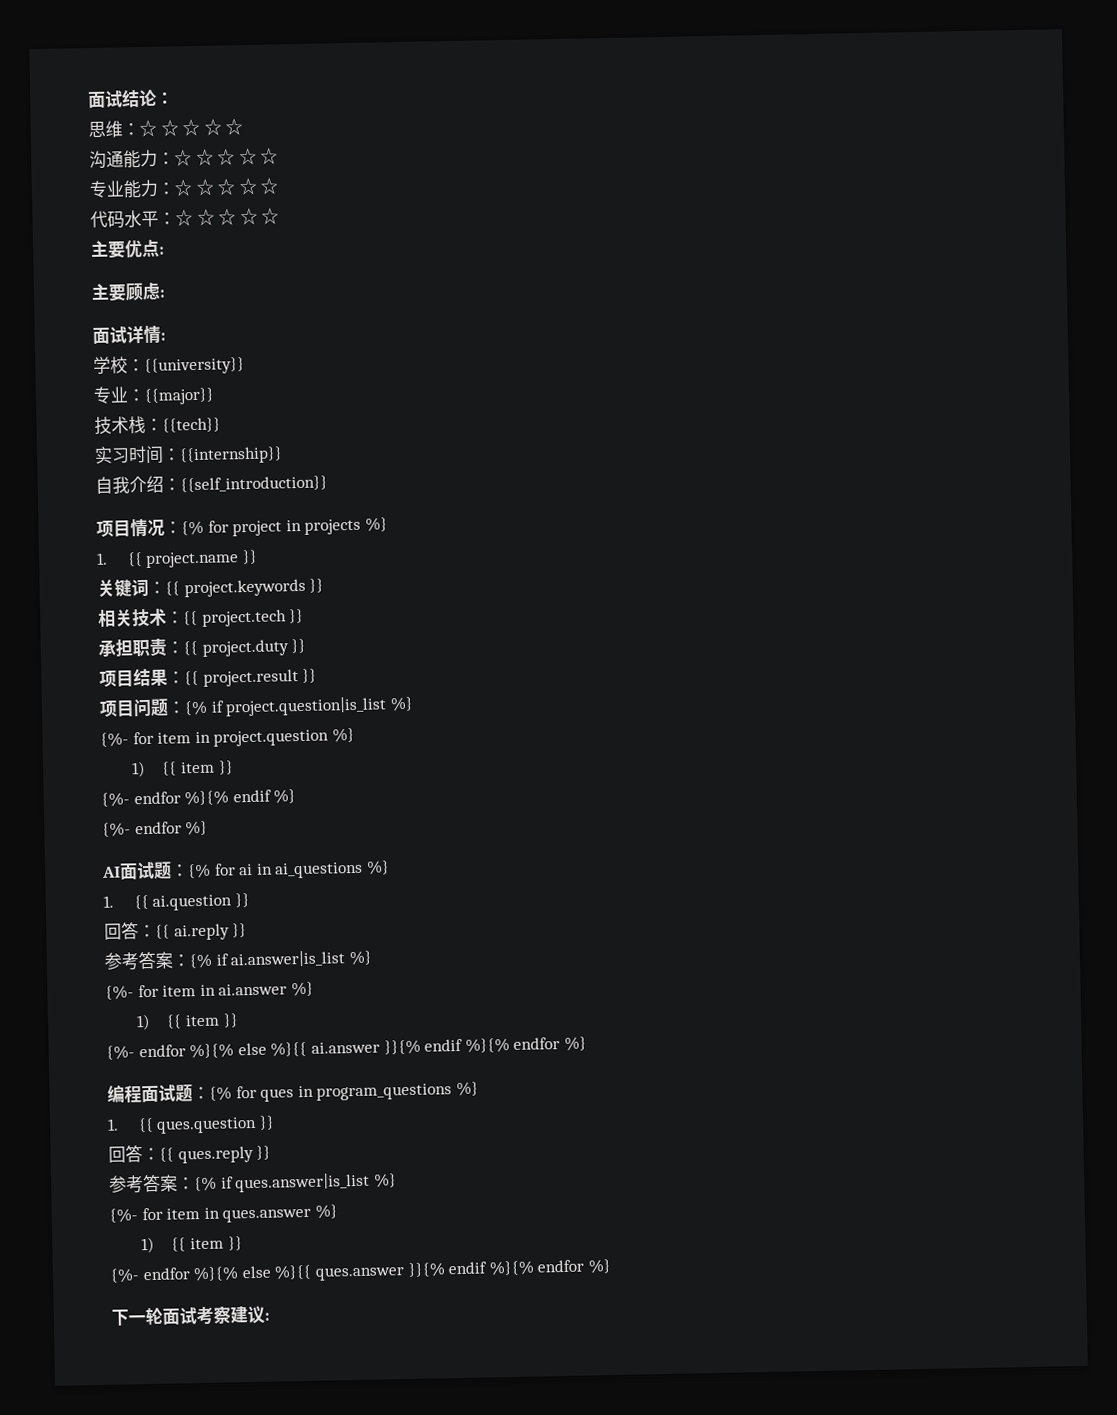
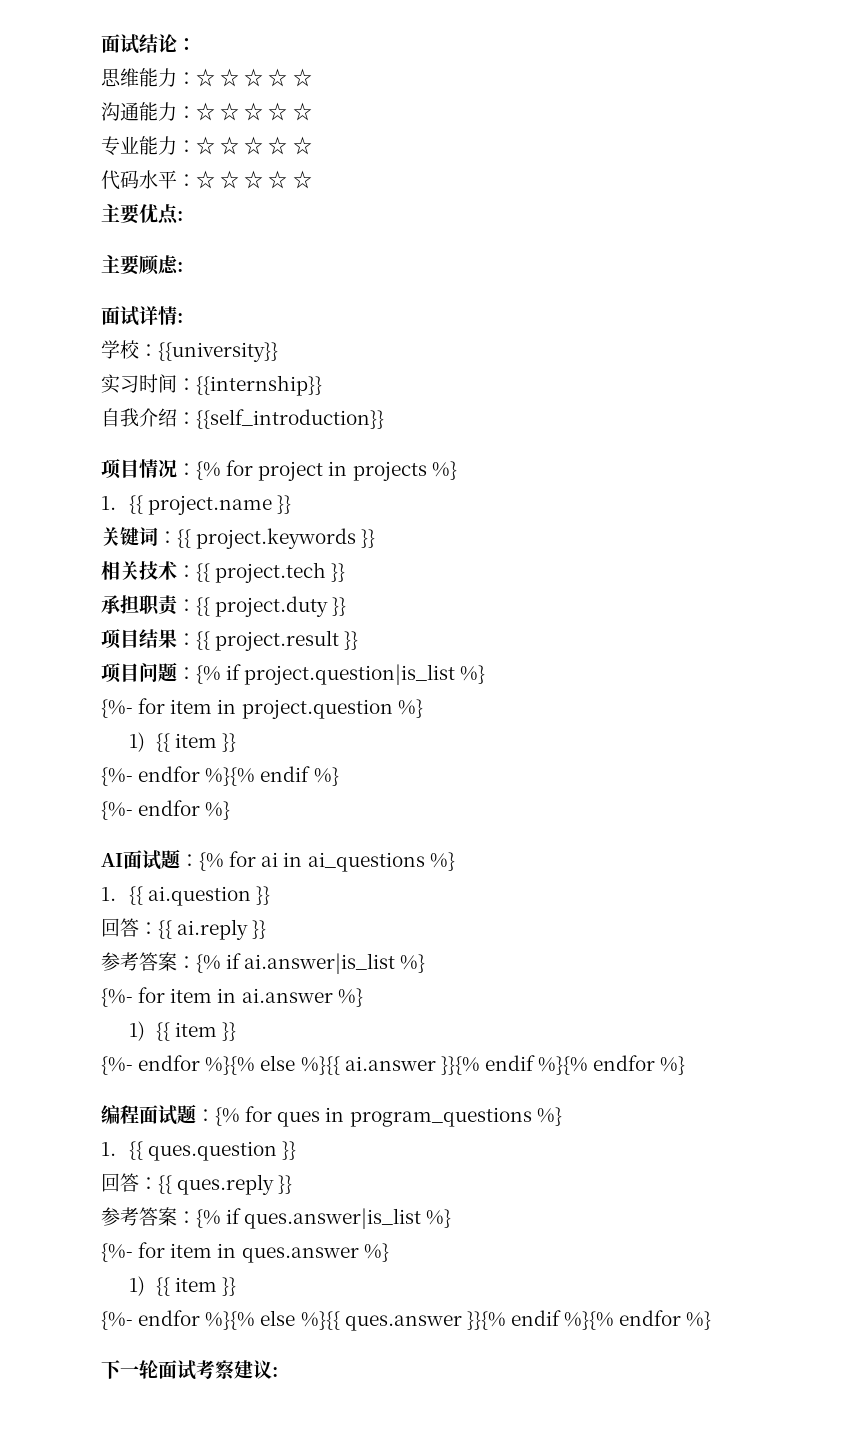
- 思维：☆ ☆ ☆ ☆ ☆
+ 思维能力：☆ ☆ ☆ ☆ ☆
- 专业：{{major}}
- 技术栈：{{tech}}

